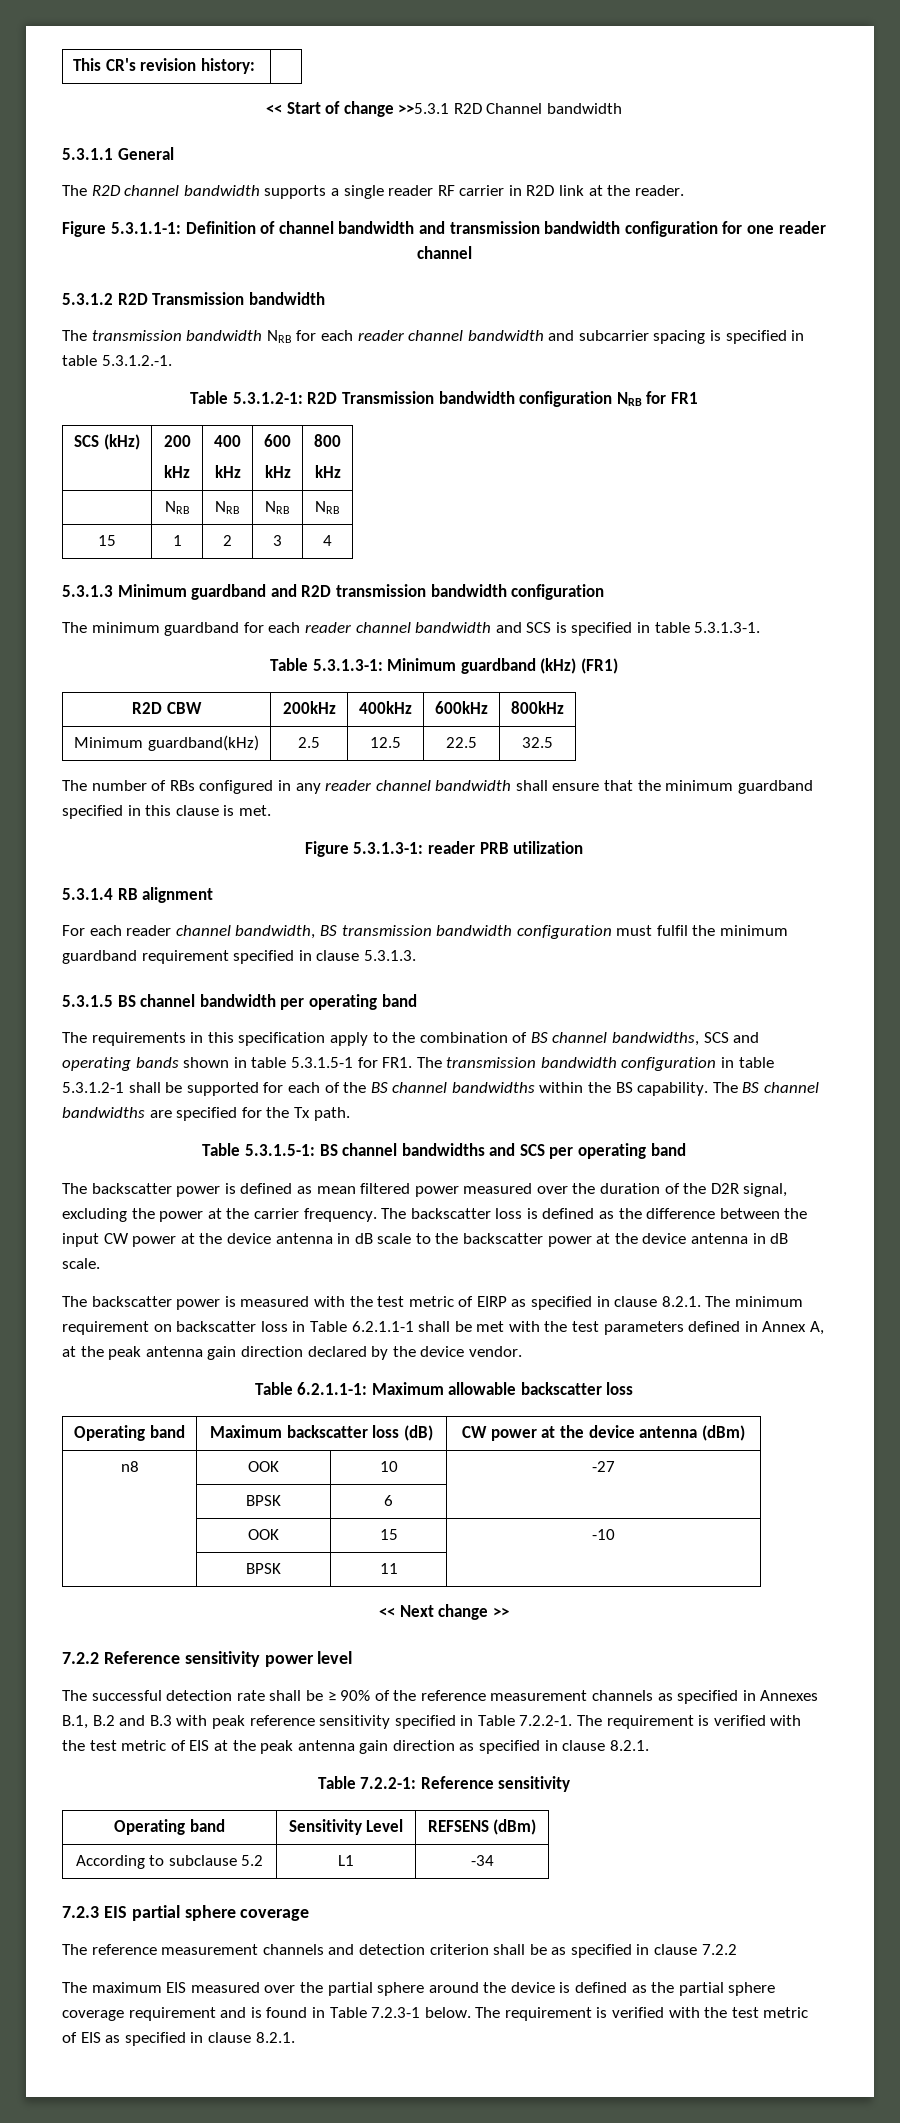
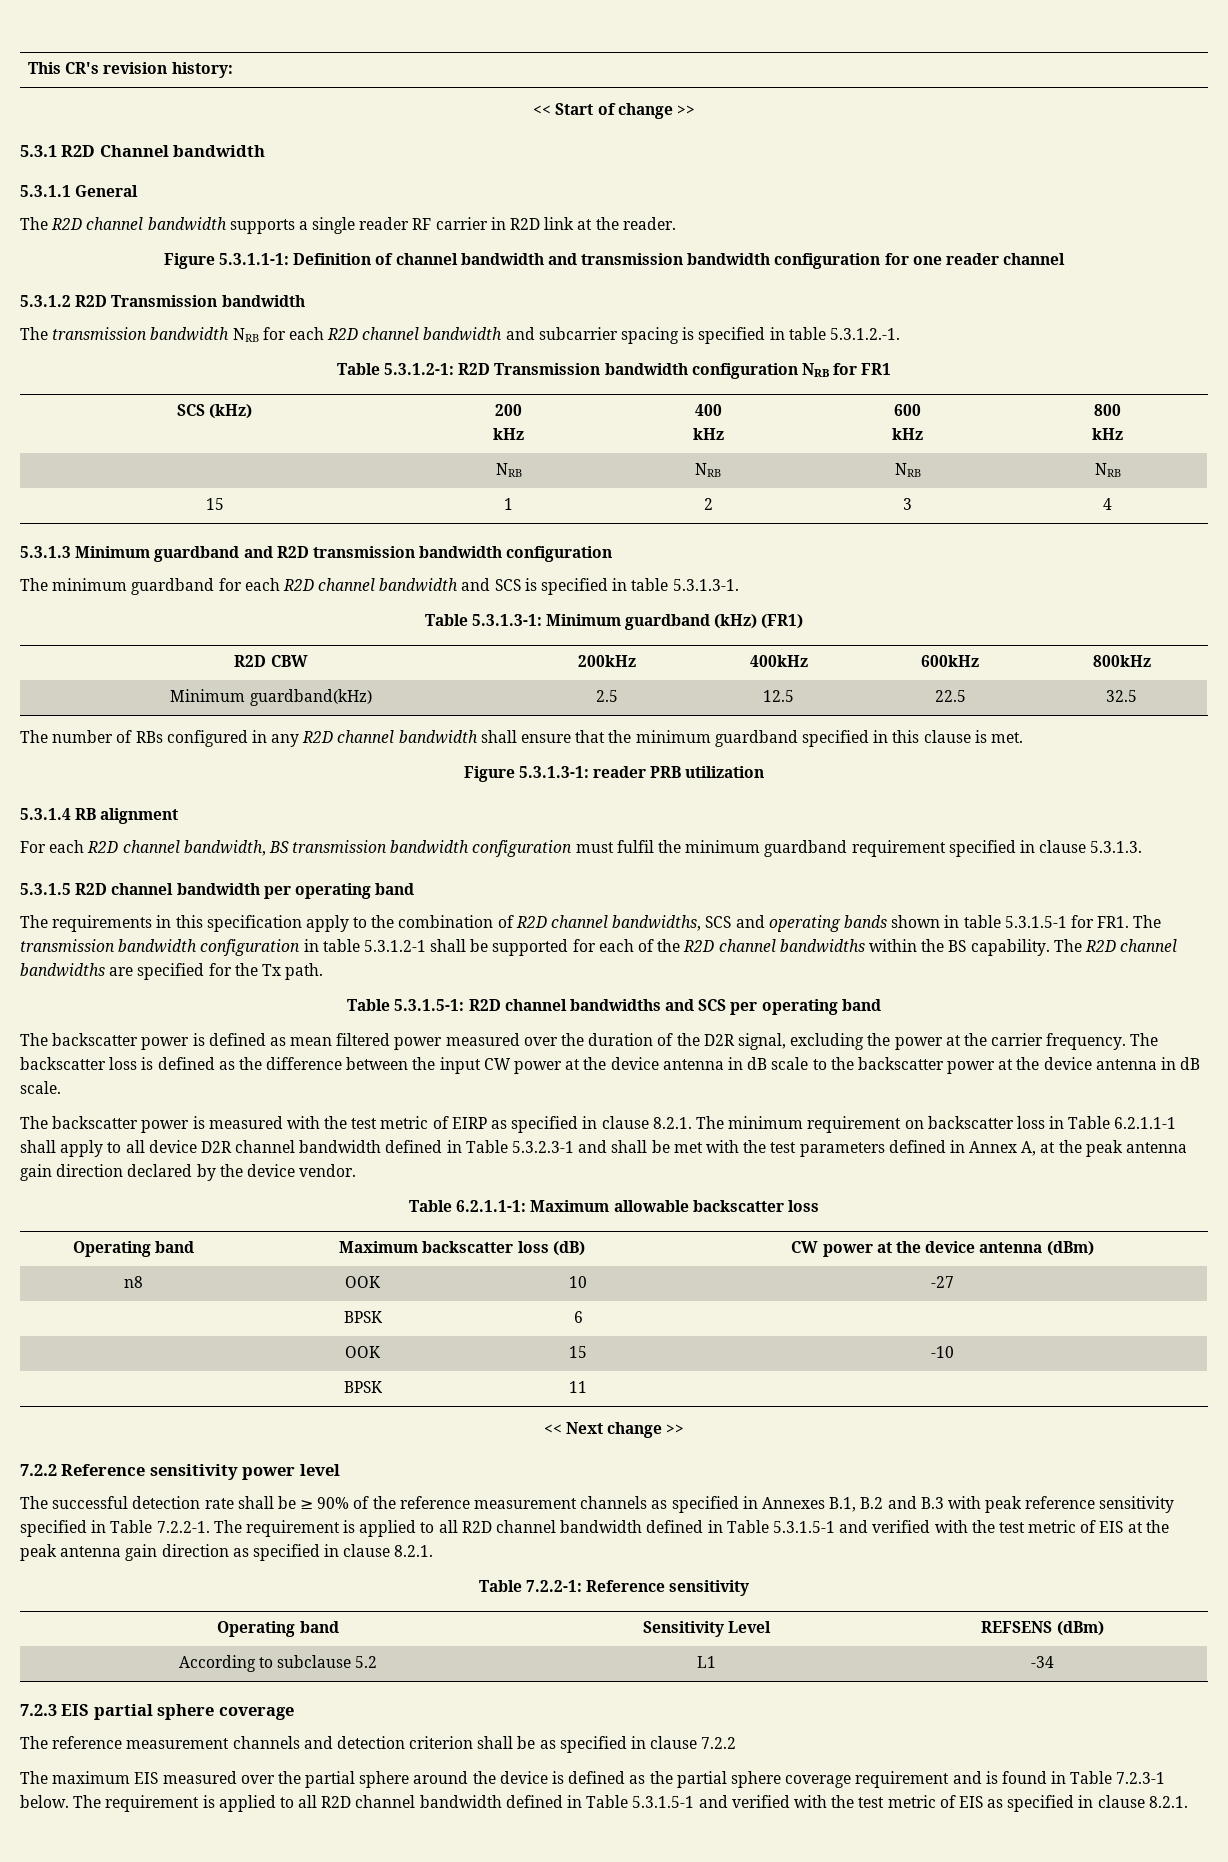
- << Start of change >>5.3.1 R2D Channel bandwidth
+ << Start of change >>
+ 5.3.1 R2D Channel bandwidth
- The transmission bandwidth NRB for each reader channel bandwidth and subcarrier spacing is specified in table 5.3.1.2.-1.
+ The transmission bandwidth NRB for each R2D channel bandwidth and subcarrier spacing is specified in table 5.3.1.2.-1.
- The minimum guardband for each reader channel bandwidth and SCS is specified in table 5.3.1.3-1.
+ The minimum guardband for each R2D channel bandwidth and SCS is specified in table 5.3.1.3-1.
- The number of RBs configured in any reader channel bandwidth shall ensure that the minimum guardband specified in this clause is met.
+ The number of RBs configured in any R2D channel bandwidth shall ensure that the minimum guardband specified in this clause is met.
- For each reader channel bandwidth, BS transmission bandwidth configuration must fulfil the minimum guardband requirement specified in clause 5.3.1.3.
+ For each R2D channel bandwidth, BS transmission bandwidth configuration must fulfil the minimum guardband requirement specified in clause 5.3.1.3.
- 5.3.1.5 BS channel bandwidth per operating band
+ 5.3.1.5 R2D channel bandwidth per operating band
- The requirements in this specification apply to the combination of BS channel bandwidths, SCS and operating bands shown in table 5.3.1.5-1 for FR1. The transmission bandwidth configuration in table 5.3.1.2-1 shall be supported for each of the BS channel bandwidths within the BS capability.
+ The requirements in this specification apply to the combination of R2D channel bandwidths, SCS and operating bands shown in table 5.3.1.5-1 for FR1. The transmission bandwidth configuration in table 5.3.1.2-1 shall be supported for each of the R2D channel bandwidths within the BS capability.
- The BS channel bandwidths are specified for the Tx path.
+ The R2D channel bandwidths are specified for the Tx path.
- Table 5.3.1.5-1: BS channel bandwidths and SCS per operating band
+ Table 5.3.1.5-1: R2D channel bandwidths and SCS per operating band
- The backscatter power is measured with the test metric of EIRP as specified in clause 8.2.1. The minimum requirement on backscatter loss in Table 6.2.1.1-1 shall be met with the test parameters defined in Annex A, at the peak antenna gain direction declared by the device vendor.
+ The backscatter power is measured with the test metric of EIRP as specified in clause 8.2.1. The minimum requirement on backscatter loss in Table 6.2.1.1-1 shall apply to all device D2R channel bandwidth defined in Table 5.3.2.3-1 and shall be met with the test parameters defined in Annex A, at the peak antenna gain direction declared by the device vendor.
- The successful detection rate shall be ≥ 90% of the reference measurement channels as specified in Annexes B.1, B.2 and B.3 with peak reference sensitivity specified in Table 7.2.2-1. The requirement is verified with the test metric of EIS at the peak antenna gain direction as specified in clause 8.2.1.
+ The successful detection rate shall be ≥ 90% of the reference measurement channels as specified in Annexes B.1, B.2 and B.3 with peak reference sensitivity specified in Table 7.2.2-1. The requirement is applied to all R2D channel bandwidth defined in Table 5.3.1.5-1 and verified with the test metric of EIS at the peak antenna gain direction as specified in clause 8.2.1.
- The requirement is verified with the test metric of EIS as specified in clause 8.2.1.
+ The requirement is applied to all R2D channel bandwidth defined in Table 5.3.1.5-1 and verified with the test metric of EIS as specified in clause 8.2.1.

